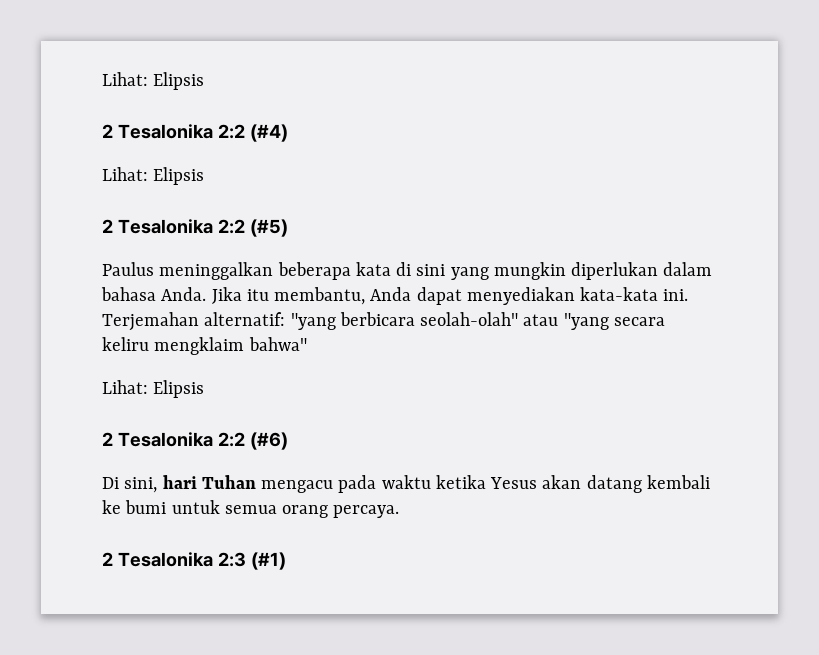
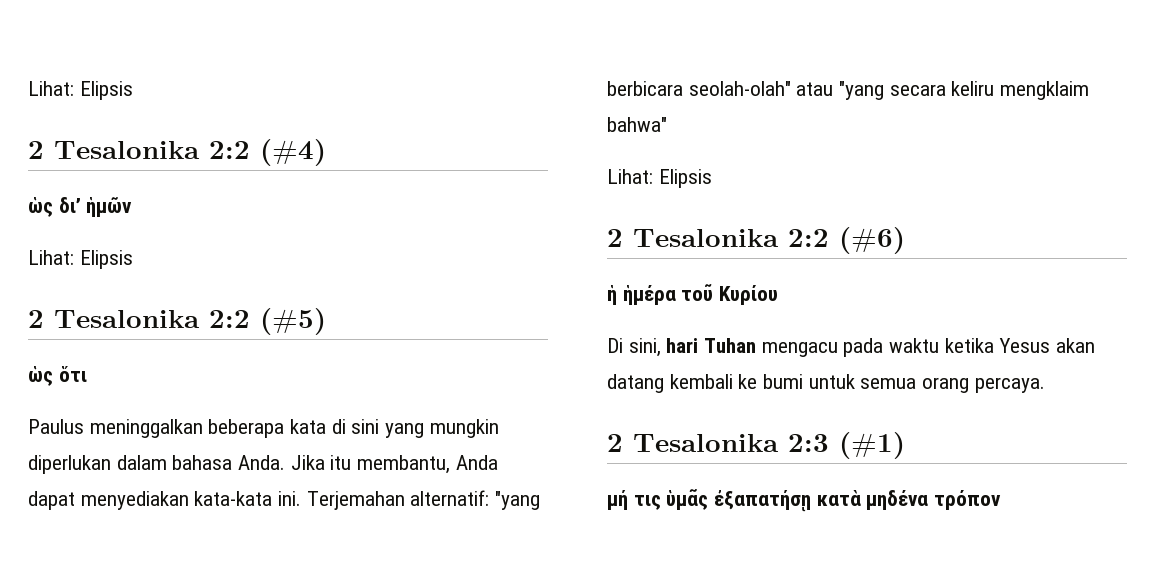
+ ὡς δι’ ἡμῶν
+ ὡς ὅτι
+ ἡ ἡμέρα τοῦ Κυρίου
+ μή τις ὑμᾶς ἐξαπατήσῃ κατὰ μηδένα τρόπον

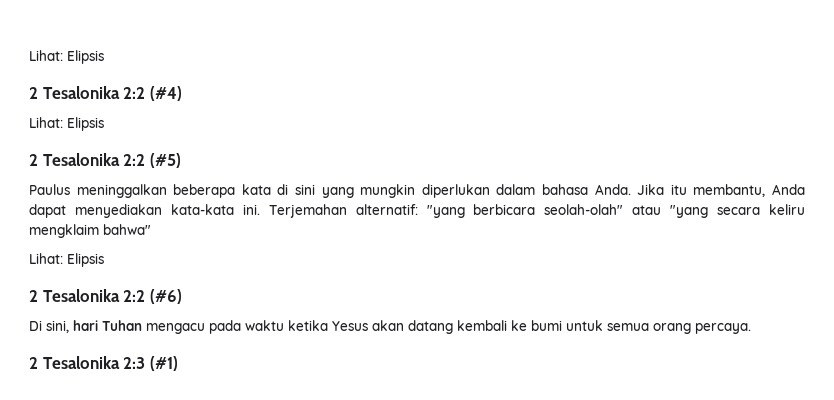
- ὡς δι’ ἡμῶν
- ὡς ὅτι
- ἡ ἡμέρα τοῦ Κυρίου
- μή τις ὑμᾶς ἐξαπατήσῃ κατὰ μηδένα τρόπον

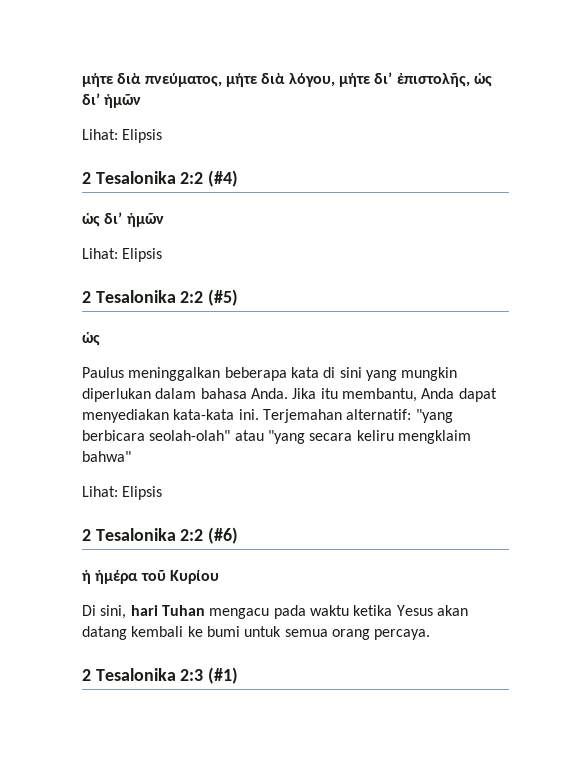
+ μήτε διὰ πνεύματος, μήτε διὰ λόγου, μήτε δι’ ἐπιστολῆς, ὡς δι’ ἡμῶν
  2 Tesalonika 2:2 (#4)
+ ὡς δι’ ἡμῶν
  2 Tesalonika 2:2 (#5)
+ ὡς
+ ἡ ἡμέρα τοῦ Κυρίου

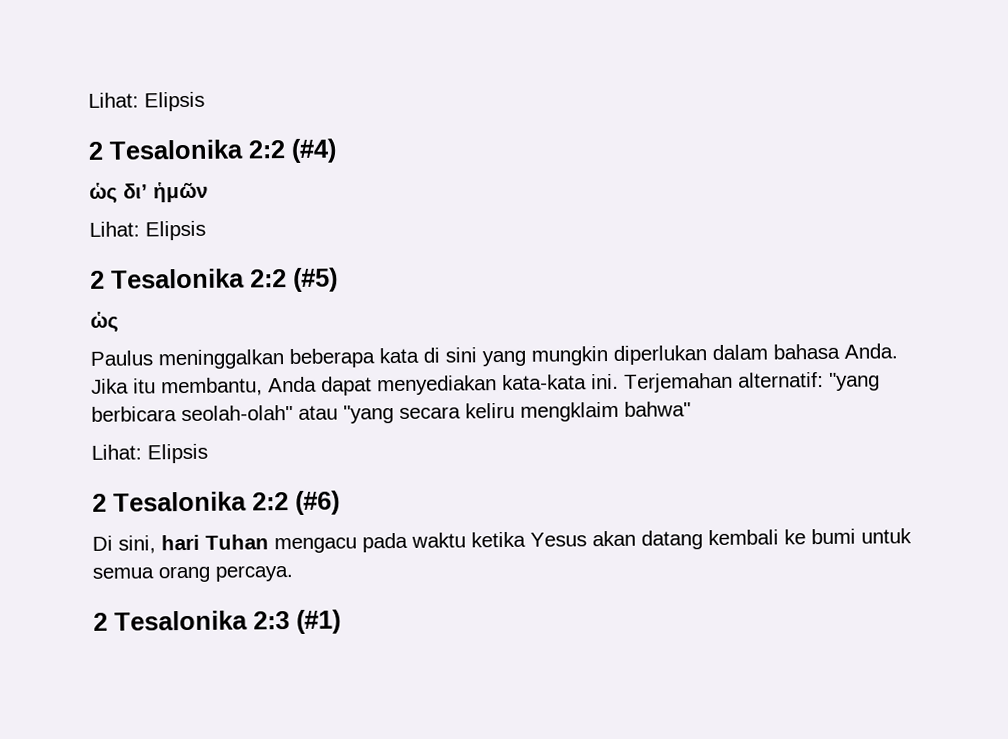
- μήτε διὰ πνεύματος, μήτε διὰ λόγου, μήτε δι’ ἐπιστολῆς, ὡς δι’ ἡμῶν
- ἡ ἡμέρα τοῦ Κυρίου

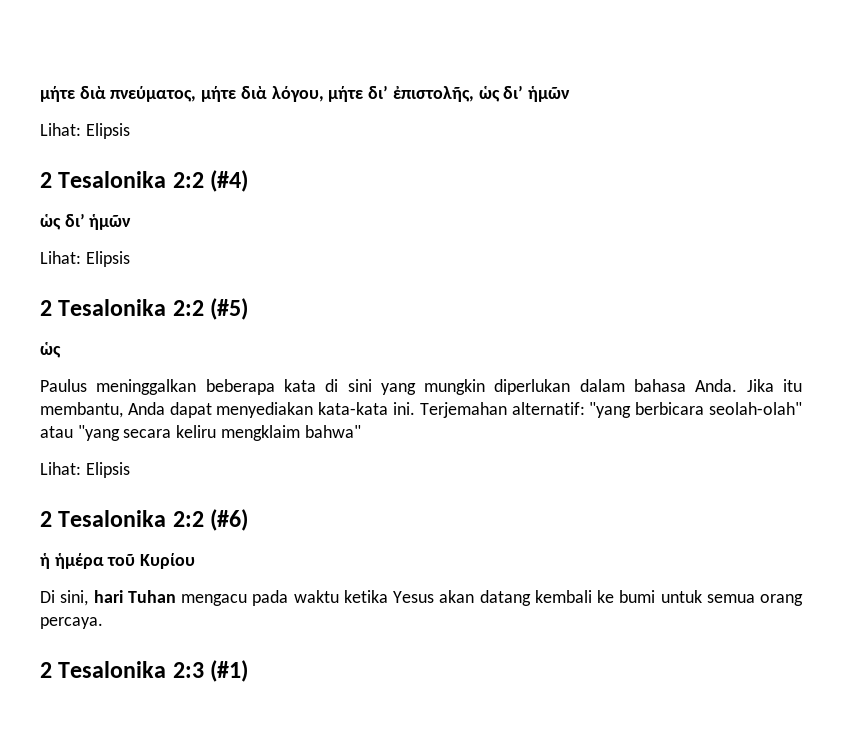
+ μήτε διὰ πνεύματος, μήτε διὰ λόγου, μήτε δι’ ἐπιστολῆς, ὡς δι’ ἡμῶν
+ ἡ ἡμέρα τοῦ Κυρίου

